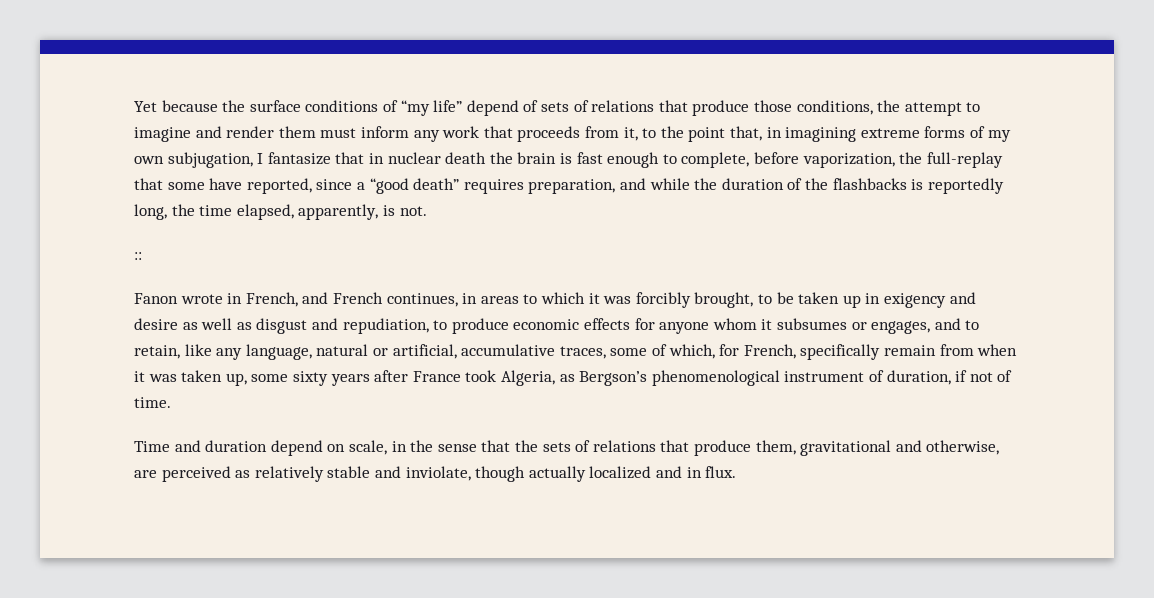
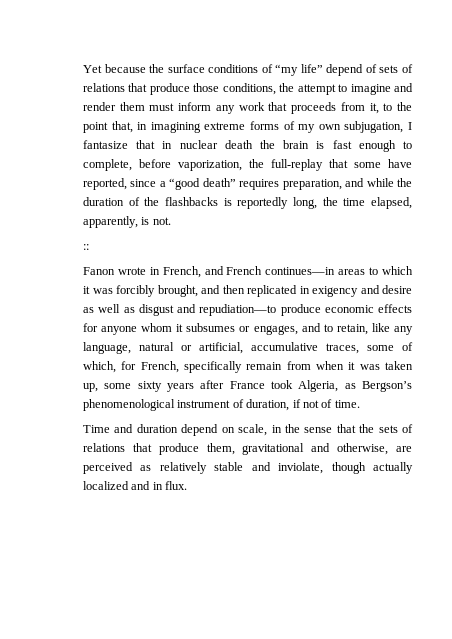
- Fanon wrote in French, and French continues, in areas to which it was forcibly brought, to be taken up in exigency and desire as well as disgust and repudiation, to produce economic effects for anyone whom it subsumes or engages, and to retain, like any language, natural or artificial, accumulative traces, some of which, for French, specifically remain from when it was taken up, some sixty years after France took Algeria, as Bergson’s phenomenological instrument of duration, if not of time.
+ Fanon wrote in French, and French continues—in areas to which it was forcibly brought, and then replicated in exigency and desire as well as disgust and repudiation—to produce economic effects for anyone whom it subsumes or engages, and to retain, like any language, natural or artificial, accumulative traces, some of which, for French, specifically remain from when it was taken up, some sixty years after France took Algeria, as Bergson’s phenomenological instrument of duration, if not of time.

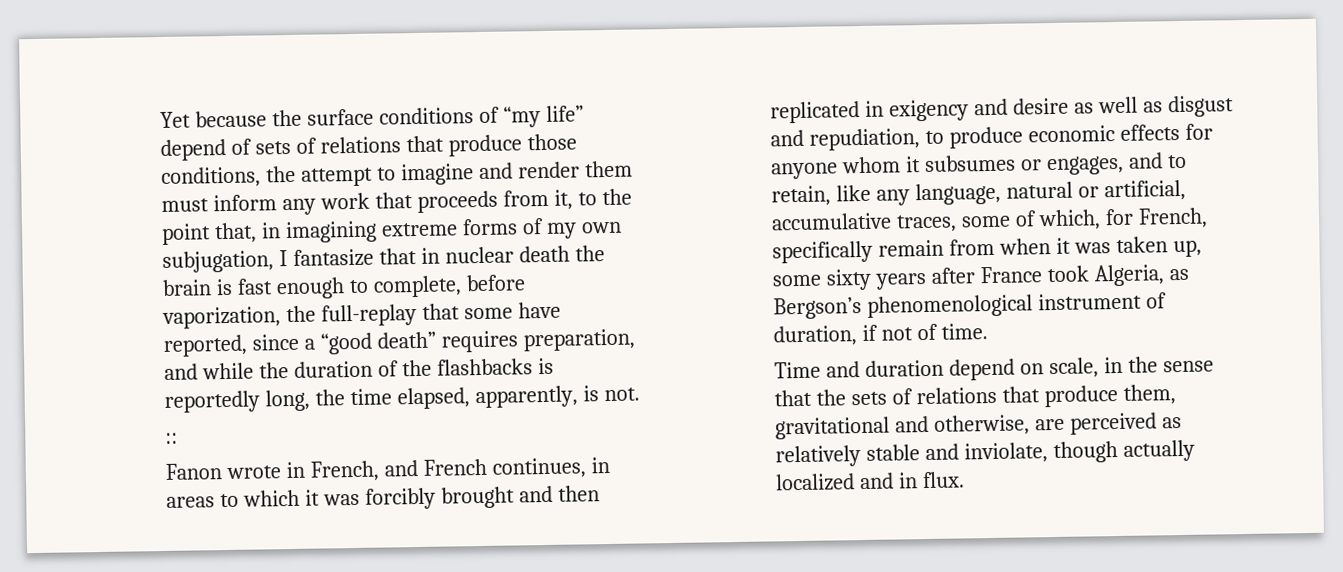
- Fanon wrote in French, and French continues—in areas to which it was forcibly brought, and then replicated in exigency and desire as well as disgust and repudiation—to produce economic effects for anyone whom it subsumes or engages, and to retain, like any language, natural or artificial, accumulative traces, some of which, for French, specifically remain from when it was taken up, some sixty years after France took Algeria, as Bergson’s phenomenological instrument of duration, if not of time.
+ Fanon wrote in French, and French continues, in areas to which it was forcibly brought and then replicated in exigency and desire as well as disgust and repudiation, to produce economic effects for anyone whom it subsumes or engages, and to retain, like any language, natural or artificial, accumulative traces, some of which, for French, specifically remain from when it was taken up, some sixty years after France took Algeria, as Bergson’s phenomenological instrument of duration, if not of time.

